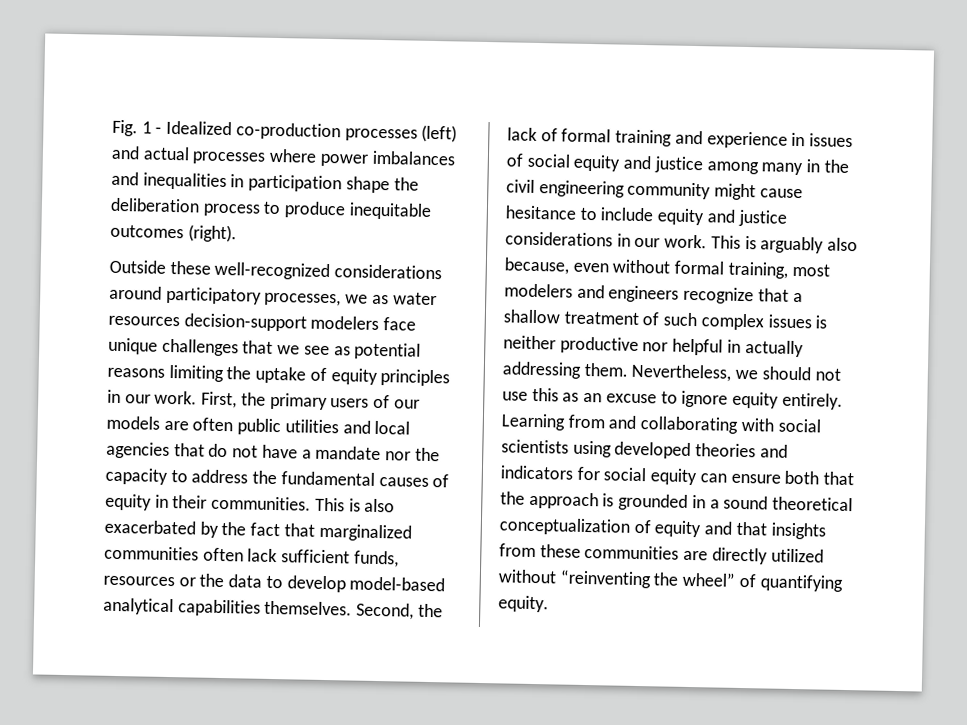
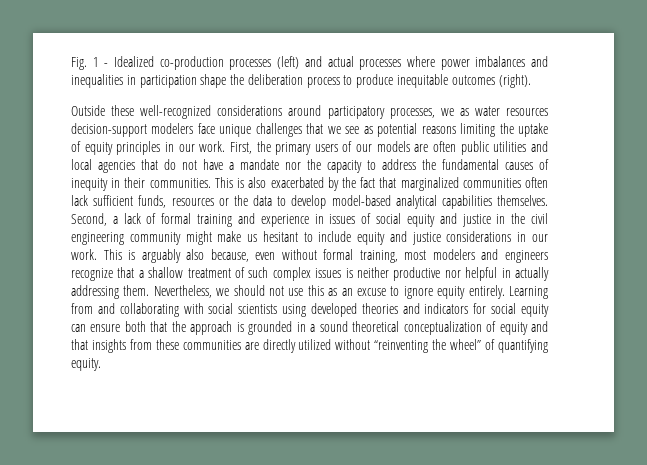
- First, the primary users of our models are often public utilities and local agencies that do not have a mandate nor the capacity to address the fundamental causes of equity in their communities.
+ First, the primary users of our models are often public utilities and local agencies that do not have a mandate nor the capacity to address the fundamental causes of inequity in their communities.
- Second, the lack of formal training and experience in issues of social equity and justice among many in the civil engineering community might cause hesitance to include equity and justice considerations in our work.
+ Second, a lack of formal training and experience in issues of social equity and justice in the civil engineering community might make us hesitant to include equity and justice considerations in our work.

